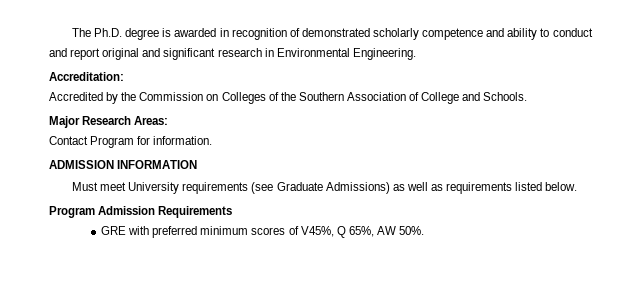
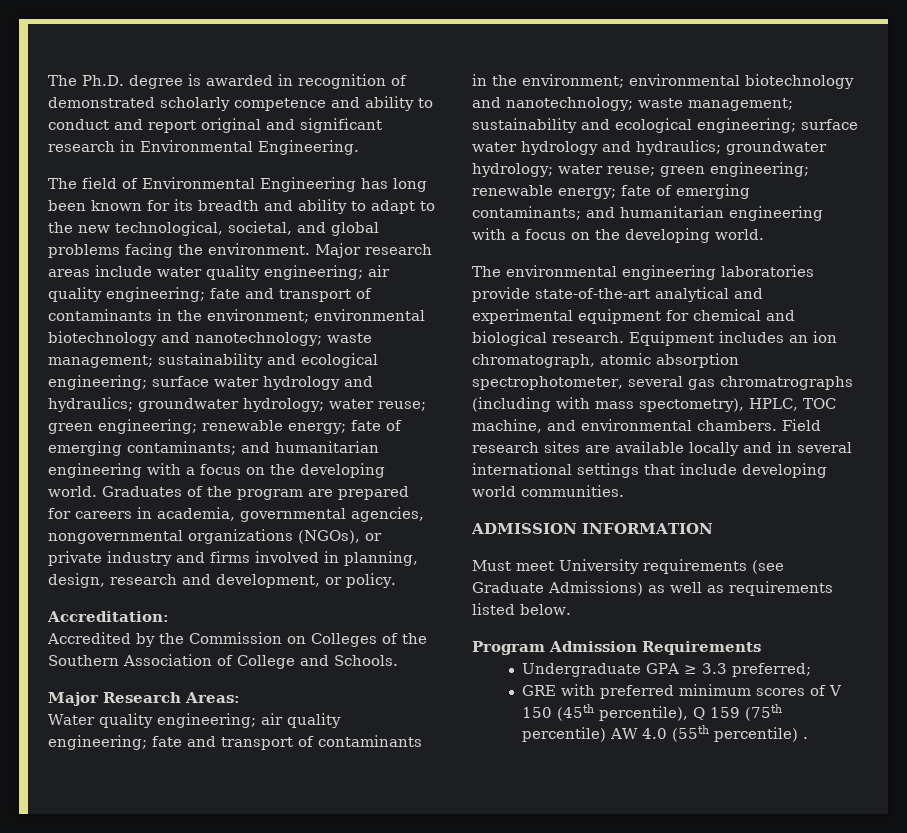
+ The field of Environmental Engineering has long been known for its breadth and ability to adapt to the new technological, societal, and global problems facing the environment. Major research areas include water quality engineering; air quality engineering; fate and transport of contaminants in the environment; environmental biotechnology and nanotechnology; waste management; sustainability and ecological engineering; surface water hydrology and hydraulics; groundwater hydrology; water reuse; green engineering; renewable energy; fate of emerging contaminants; and humanitarian engineering with a focus on the developing world. Graduates of the program are prepared for careers in academia, governmental agencies, nongovernmental organizations (NGOs), or private industry and firms involved in planning, design, research and development, or policy.
- Contact Program for information.
+ Water quality engineering; air quality engineering; fate and transport of contaminants in the environment; environmental biotechnology and nanotechnology; waste management; sustainability and ecological engineering; surface water hydrology and hydraulics; groundwater hydrology; water reuse; green engineering; renewable energy; fate of emerging contaminants; and humanitarian engineering with a focus on the developing world.
+ The environmental engineering laboratories provide state-of-the-art analytical and experimental equipment for chemical and biological research. Equipment includes an ion chromatograph, atomic absorption spectrophotometer, several gas chromatrographs (including with mass spectometry), HPLC, TOC machine, and environmental chambers. Field research sites are available locally and in several international settings that include developing world communities.
+ Undergraduate GPA ≥ 3.3 preferred;
- GRE with preferred minimum scores of V45%, Q 65%, AW 50%.
+ GRE with preferred minimum scores of V 150 (45th percentile), Q 159 (75th percentile) AW 4.0 (55th percentile) .

